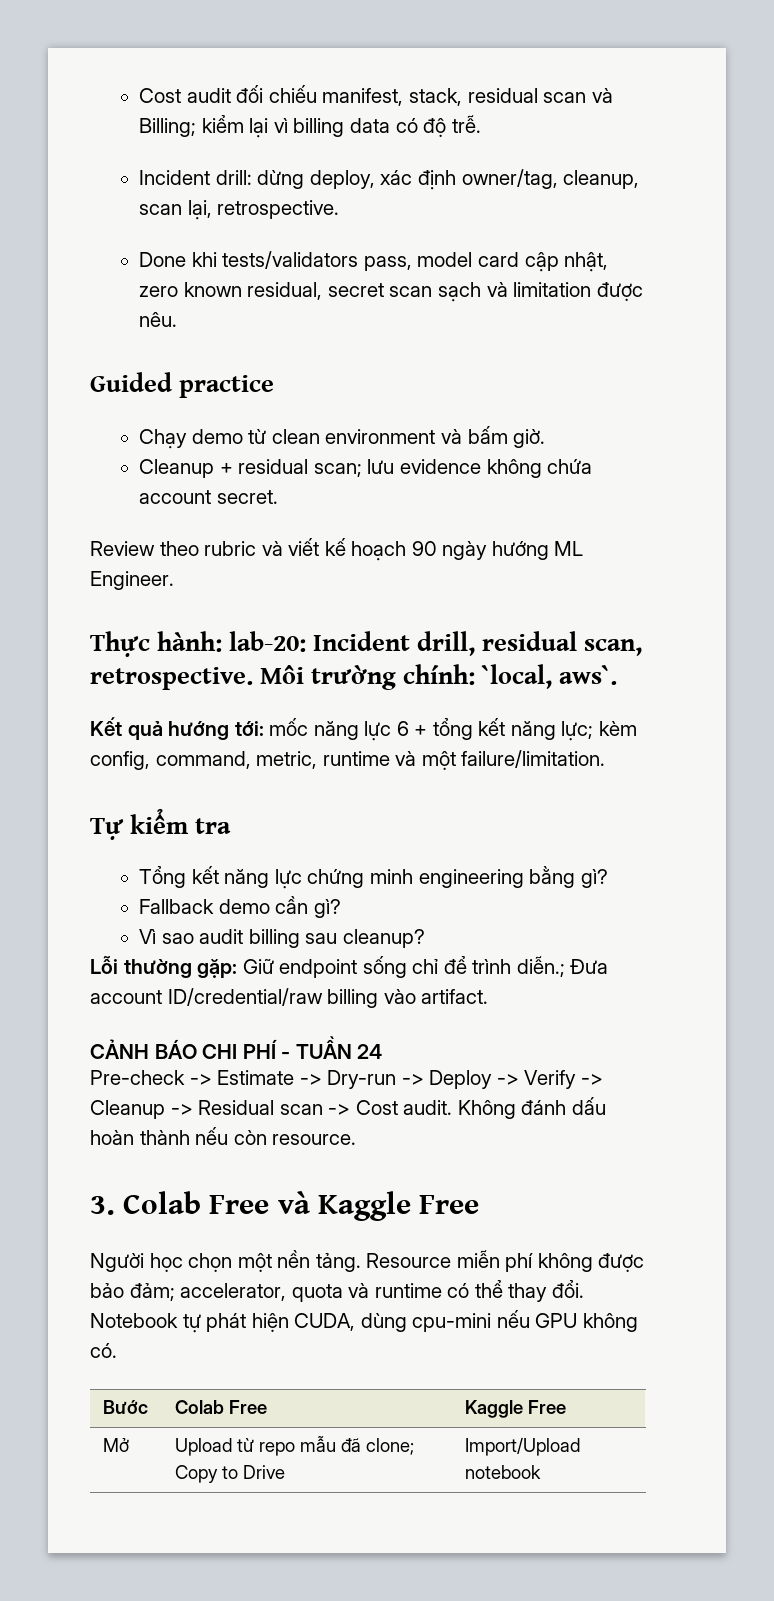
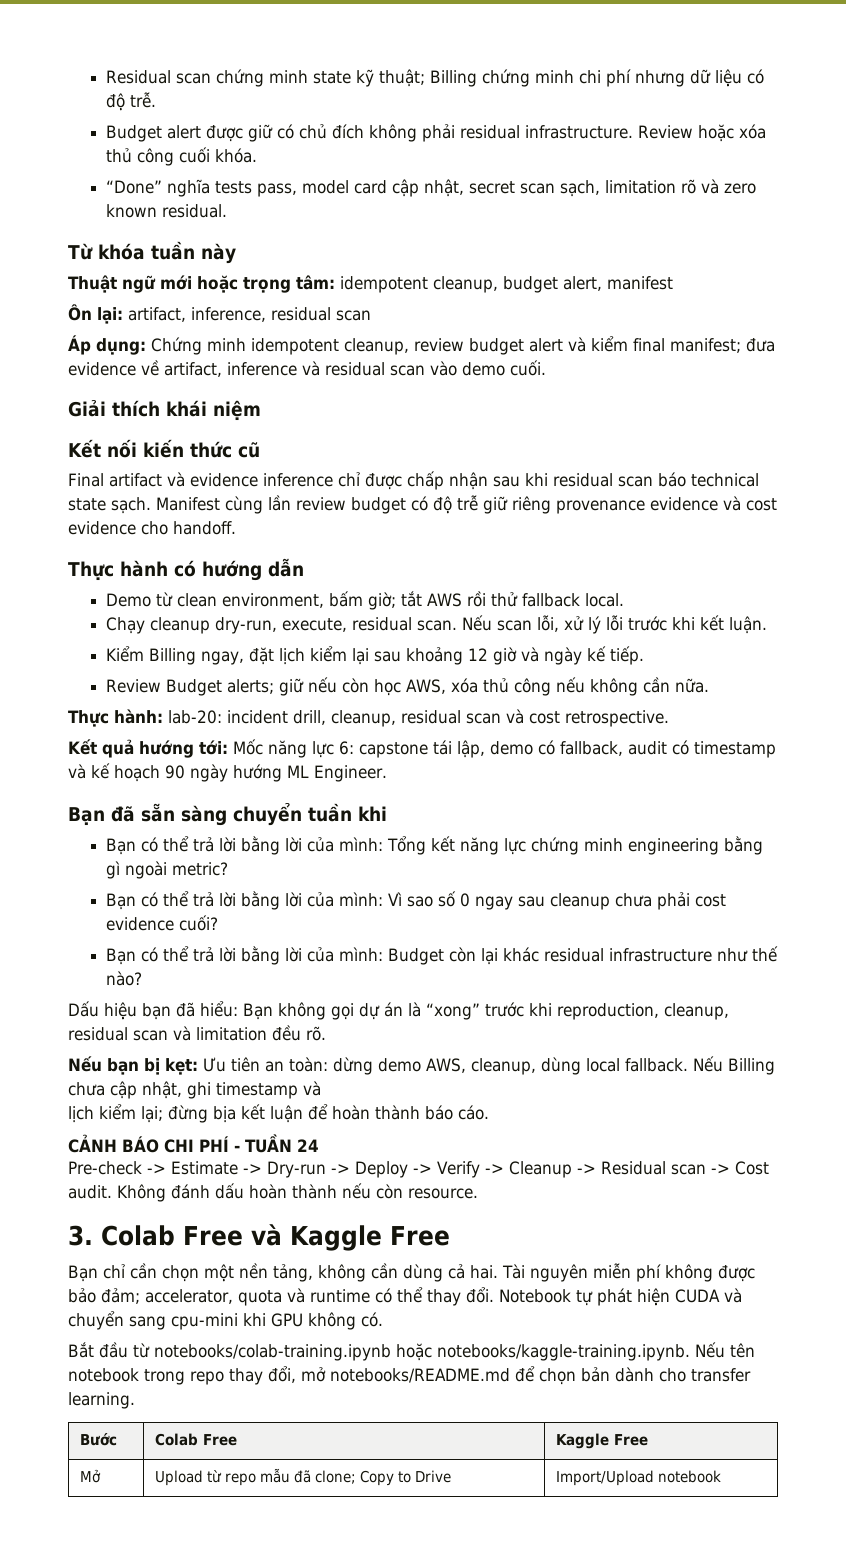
- Cost audit đối chiếu manifest, stack, residual scan và Billing; kiểm lại vì billing data có độ trễ.
- Incident drill: dừng deploy, xác định owner/tag, cleanup, scan lại, retrospective.
- Done khi tests/validators pass, model card cập nhật, zero known residual, secret scan sạch và limitation được nêu.
- Guided practice
- Chạy demo từ clean environment và bấm giờ.
- Cleanup + residual scan; lưu evidence không chứa account secret.
- Review theo rubric và viết kế hoạch 90 ngày hướng ML Engineer.
+ Residual scan chứng minh state kỹ thuật; Billing chứng minh chi phí nhưng dữ liệu có độ trễ.
+ Budget alert được giữ có chủ đích không phải residual infrastructure. Review hoặc xóa thủ công cuối khóa.
+ “Done” nghĩa tests pass, model card cập nhật, secret scan sạch, limitation rõ và zero known residual.
+ Từ khóa tuần này
+ Thuật ngữ mới hoặc trọng tâm: idempotent cleanup, budget alert, manifest
+ Ôn lại: artifact, inference, residual scan
+ Áp dụng: Chứng minh idempotent cleanup, review budget alert và kiểm final manifest; đưa evidence về artifact, inference và residual scan vào demo cuối.
+ Giải thích khái niệm
+ Kết nối kiến thức cũ
+ Final artifact và evidence inference chỉ được chấp nhận sau khi residual scan báo technical state sạch. Manifest cùng lần review budget có độ trễ giữ riêng provenance evidence và cost evidence cho handoff.
+ Thực hành có hướng dẫn
+ Demo từ clean environment, bấm giờ; tắt AWS rồi thử fallback local.
+ Chạy cleanup dry-run, execute, residual scan. Nếu scan lỗi, xử lý lỗi trước khi kết luận.
+ Kiểm Billing ngay, đặt lịch kiểm lại sau khoảng 12 giờ và ngày kế tiếp.
+ Review Budget alerts; giữ nếu còn học AWS, xóa thủ công nếu không cần nữa.
+ Thực hành: lab-20: incident drill, cleanup, residual scan và cost retrospective.
+ Kết quả hướng tới: Mốc năng lực 6: capstone tái lập, demo có fallback, audit có timestamp và kế hoạch 90 ngày hướng ML Engineer.
- Thực hành: lab-20: Incident drill, residual scan, retrospective. Môi trường chính: `local, aws`.
- Kết quả hướng tới: mốc năng lực 6 + tổng kết năng lực; kèm config, command, metric, runtime và một failure/limitation.
- Tự kiểm tra
- Tổng kết năng lực chứng minh engineering bằng gì?
- Fallback demo cần gì?
- Vì sao audit billing sau cleanup?
- Lỗi thường gặp: Giữ endpoint sống chỉ để trình diễn.; Đưa account ID/credential/raw billing vào artifact.
+ Bạn đã sẵn sàng chuyển tuần khi
+ Bạn có thể trả lời bằng lời của mình: Tổng kết năng lực chứng minh engineering bằng gì ngoài metric?
+ Bạn có thể trả lời bằng lời của mình: Vì sao số 0 ngay sau cleanup chưa phải cost evidence cuối?
+ Bạn có thể trả lời bằng lời của mình: Budget còn lại khác residual infrastructure như thế nào?
+ Dấu hiệu bạn đã hiểu: Bạn không gọi dự án là “xong” trước khi reproduction, cleanup, residual scan và limitation đều rõ.
+ Nếu bạn bị kẹt: Ưu tiên an toàn: dừng demo AWS, cleanup, dùng local fallback. Nếu Billing chưa cập nhật, ghi timestamp và
+ lịch kiểm lại; đừng bịa kết luận để hoàn thành báo cáo.
- Người học chọn một nền tảng. Resource miễn phí không được bảo đảm; accelerator, quota và runtime có thể thay đổi.
+ Bạn chỉ cần chọn một nền tảng, không cần dùng cả hai. Tài nguyên miễn phí không được bảo đảm; accelerator, quota và runtime có thể thay đổi.
- Notebook tự phát hiện CUDA, dùng cpu-mini nếu GPU không có.
+ Notebook tự phát hiện CUDA và chuyển sang cpu-mini khi GPU không có.
+ Bắt đầu từ notebooks/colab-training.ipynb hoặc notebooks/kaggle-training.ipynb. Nếu tên notebook trong repo thay đổi, mở notebooks/README.md để chọn bản dành cho transfer learning.

